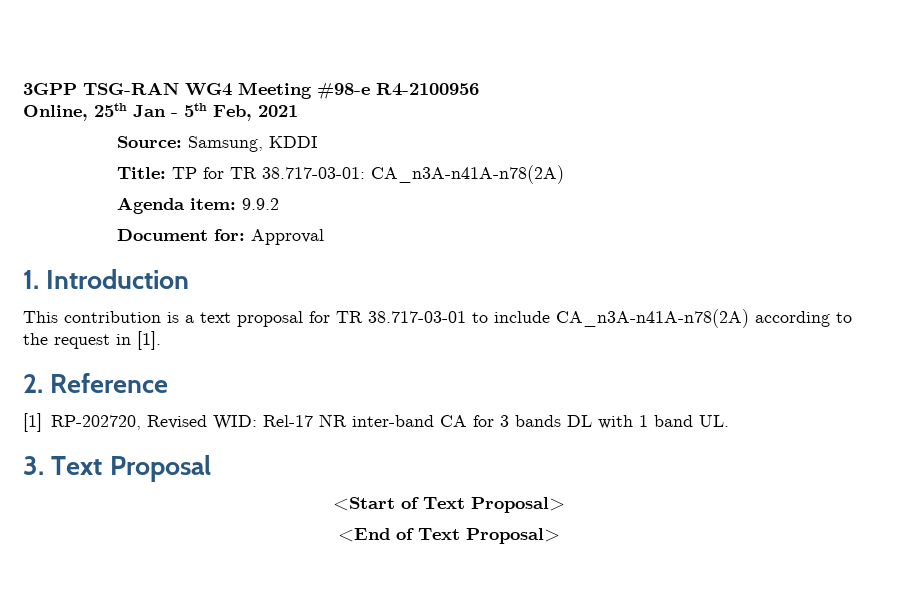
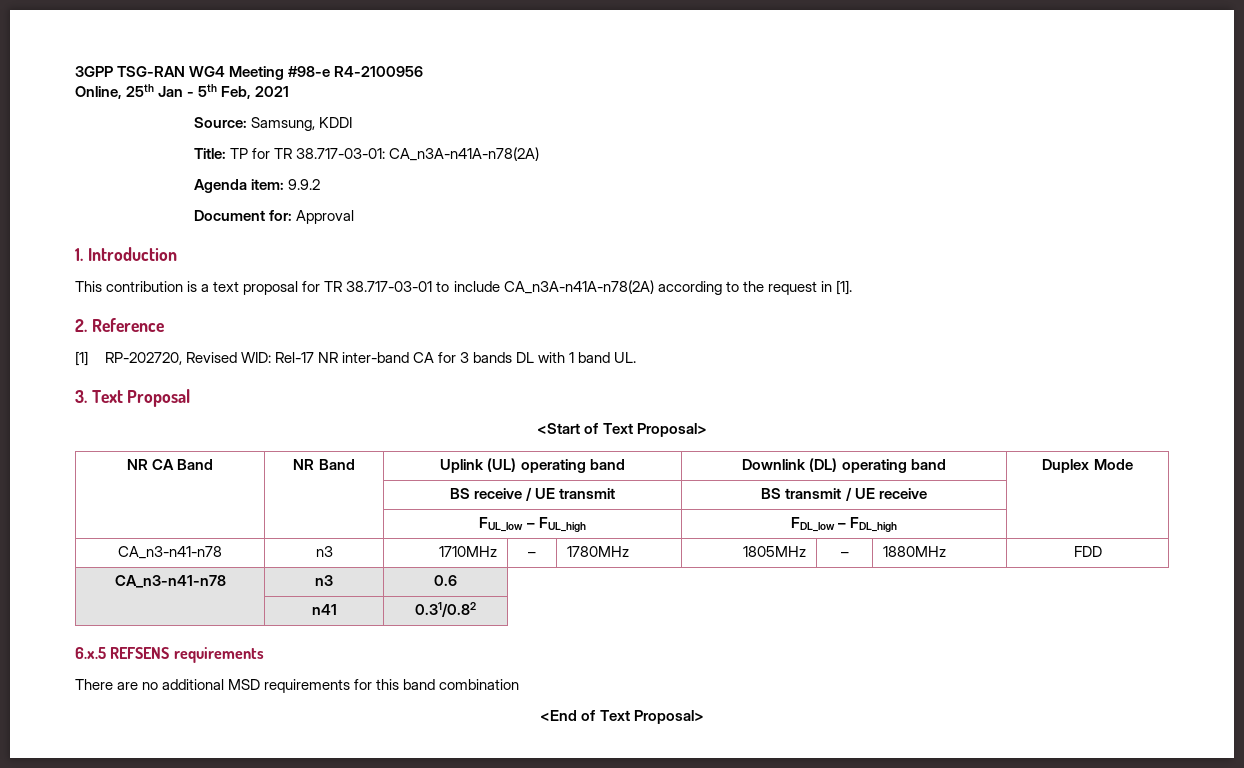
+ NR CA Band | NR Band | Uplink (UL) operating band | Downlink (DL) operating band | Duplex Mode
+ | | BS receive / UE transmit | BS transmit / UE receive |
+ | | FUL_low – FUL_high | FDL_low – FDL_high |
+ CA_n3-n41-n78 | n3 | 1710MHz | – | 1780MHz | 1805MHz | – | 1880MHz | FDD
+ CA_n3-n41-n78 | n3 | 0.6
+ | n41 | 0.31/0.82
+ 6.x.5 REFSENS requirements
+ There are no additional MSD requirements for this band combination

